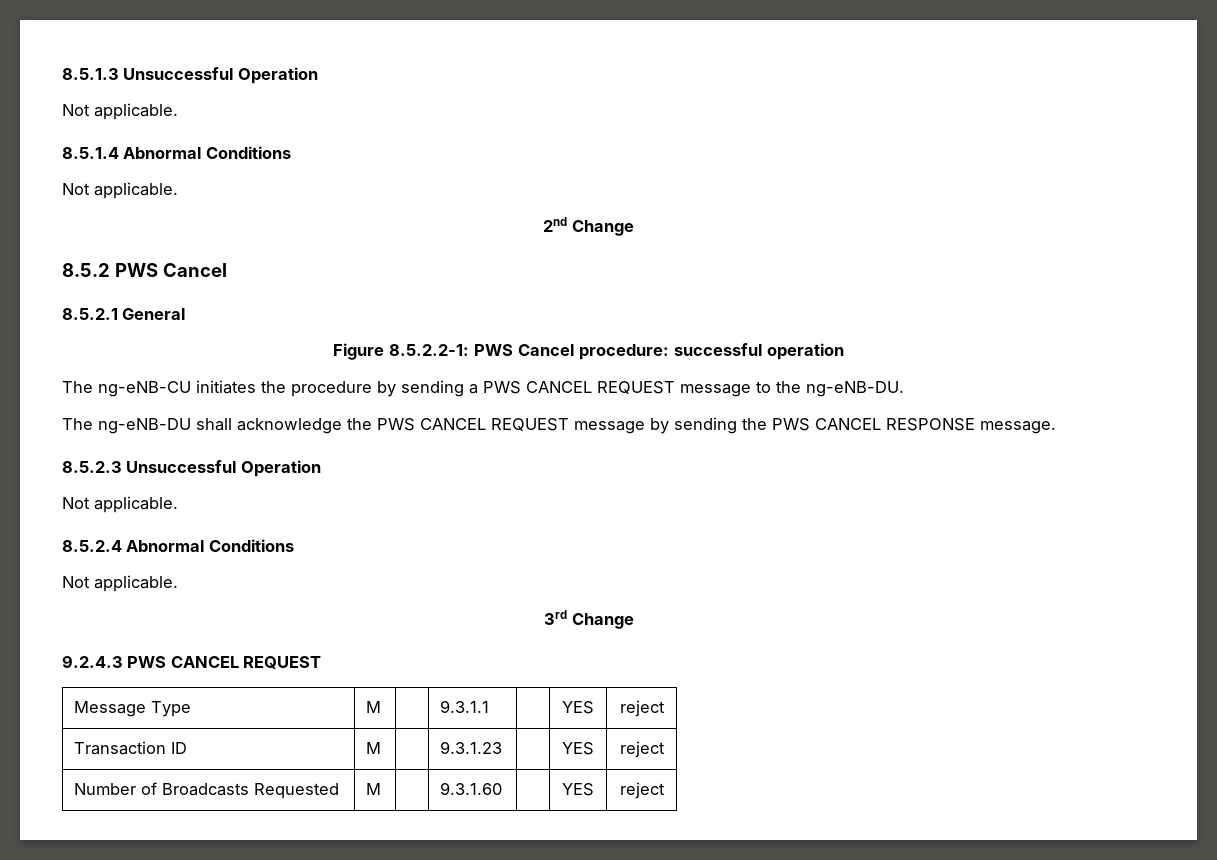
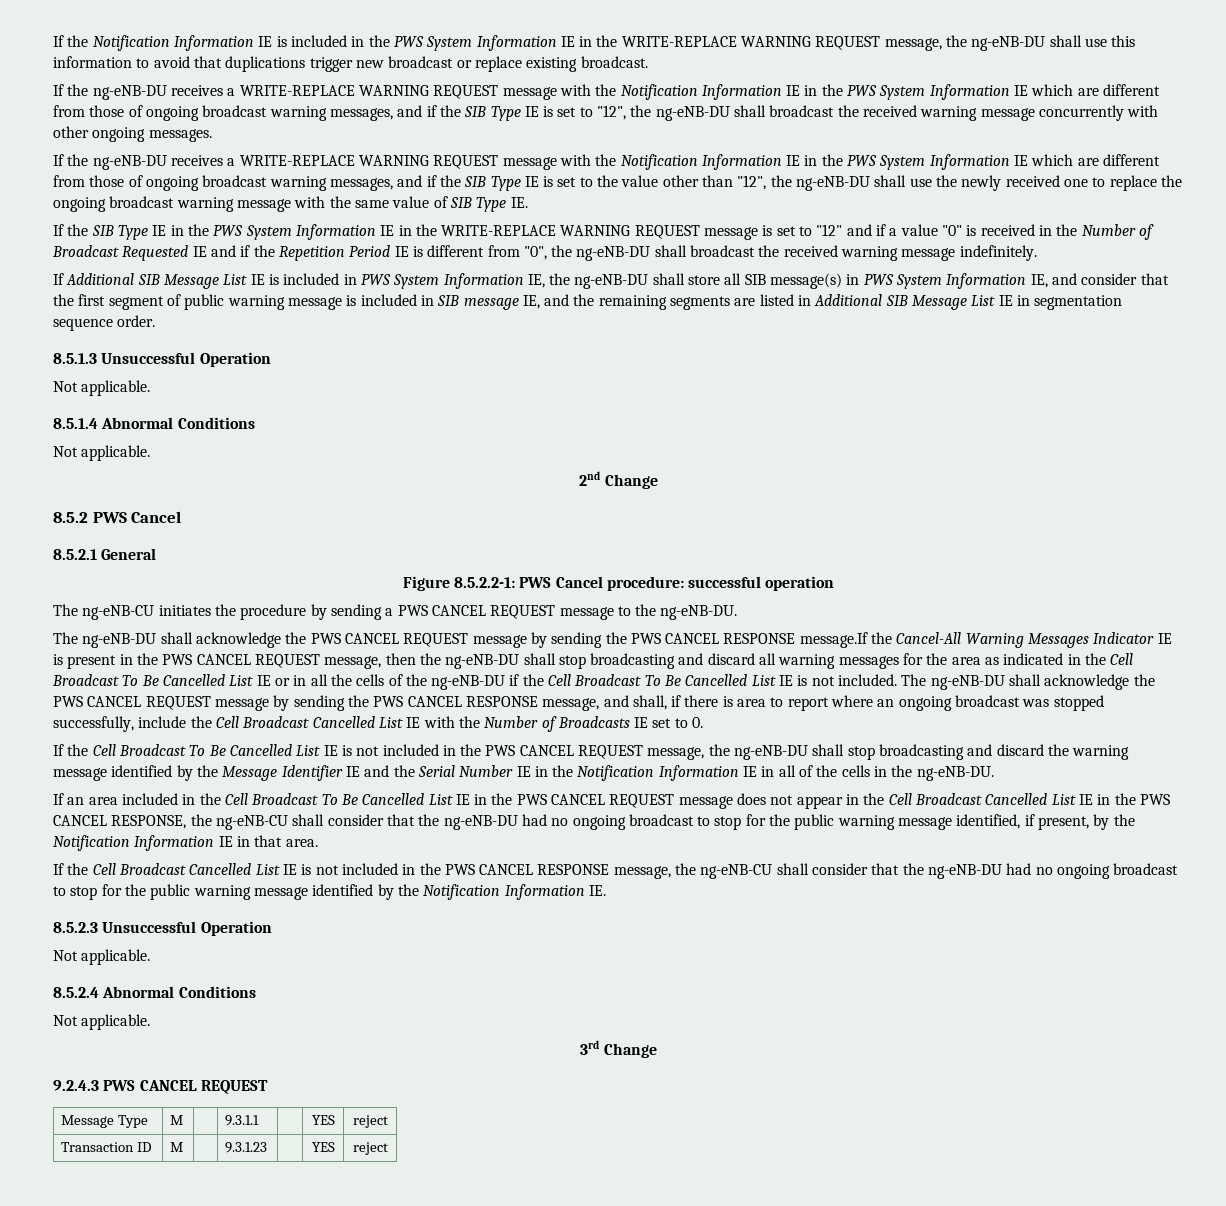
+ If the Notification Information IE is included in the PWS System Information IE in the WRITE-REPLACE WARNING REQUEST message, the ng-eNB-DU shall use this information to avoid that duplications trigger new broadcast or replace existing broadcast.
+ If the ng-eNB-DU receives a WRITE-REPLACE WARNING REQUEST message with the Notification Information IE in the PWS System Information IE which are different from those of ongoing broadcast warning messages, and if the SIB Type IE is set to "12", the ng-eNB-DU shall broadcast the received warning message concurrently with other ongoing messages.
+ If the ng-eNB-DU receives a WRITE-REPLACE WARNING REQUEST message with the Notification Information IE in the PWS System Information IE which are different from those of ongoing broadcast warning messages, and if the SIB Type IE is set to the value other than "12", the ng-eNB-DU shall use the newly received one to replace the ongoing broadcast warning message with the same value of SIB Type IE.
+ If the SIB Type IE in the PWS System Information IE in the WRITE-REPLACE WARNING REQUEST message is set to "12" and if a value "0" is received in the Number of Broadcast Requested IE and if the Repetition Period IE is different from "0", the ng-eNB-DU shall broadcast the received warning message indefinitely.
+ If Additional SIB Message List IE is included in PWS System Information IE, the ng-eNB-DU shall store all SIB message(s) in PWS System Information IE, and consider that the first segment of public warning message is included in SIB message IE, and the remaining segments are listed in Additional SIB Message List IE in segmentation sequence order.
- The ng-eNB-DU shall acknowledge the PWS CANCEL REQUEST message by sending the PWS CANCEL RESPONSE message.
+ The ng-eNB-DU shall acknowledge the PWS CANCEL REQUEST message by sending the PWS CANCEL RESPONSE message.If the Cancel-All Warning Messages Indicator IE is present in the PWS CANCEL REQUEST message, then the ng-eNB-DU shall stop broadcasting and discard all warning messages for the area as indicated in the Cell Broadcast To Be Cancelled List IE or in all the cells of the ng-eNB-DU if the Cell Broadcast To Be Cancelled List IE is not included. The ng-eNB-DU shall acknowledge the PWS CANCEL REQUEST message by sending the PWS CANCEL RESPONSE message, and shall, if there is area to report where an ongoing broadcast was stopped successfully, include the Cell Broadcast Cancelled List IE with the Number of Broadcasts IE set to 0.
+ If the Cell Broadcast To Be Cancelled List IE is not included in the PWS CANCEL REQUEST message, the ng-eNB-DU shall stop broadcasting and discard the warning message identified by the Message Identifier IE and the Serial Number IE in the Notification Information IE in all of the cells in the ng-eNB-DU.
+ If an area included in the Cell Broadcast To Be Cancelled List IE in the PWS CANCEL REQUEST message does not appear in the Cell Broadcast Cancelled List IE in the PWS CANCEL RESPONSE, the ng-eNB-CU shall consider that the ng-eNB-DU had no ongoing broadcast to stop for the public warning message identified, if present, by the Notification Information IE in that area.
+ If the Cell Broadcast Cancelled List IE is not included in the PWS CANCEL RESPONSE message, the ng-eNB-CU shall consider that the ng-eNB-DU had no ongoing broadcast to stop for the public warning message identified by the Notification Information IE.
- Number of Broadcasts Requested | M | | 9.3.1.60 | | YES | reject

